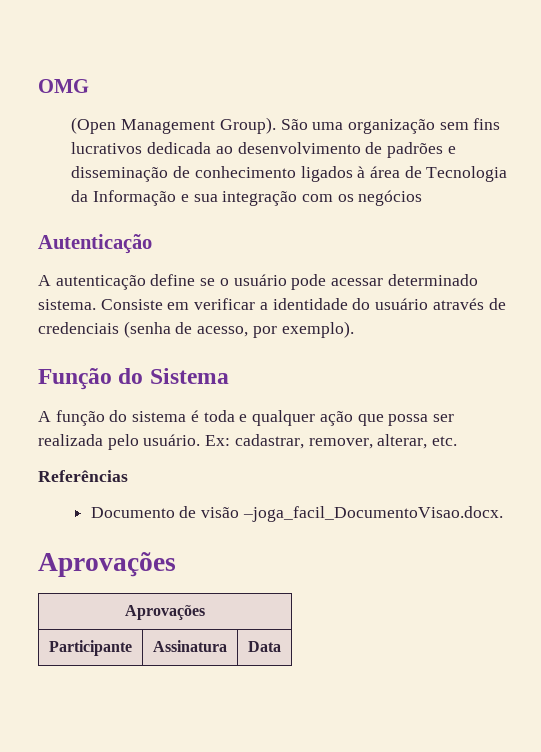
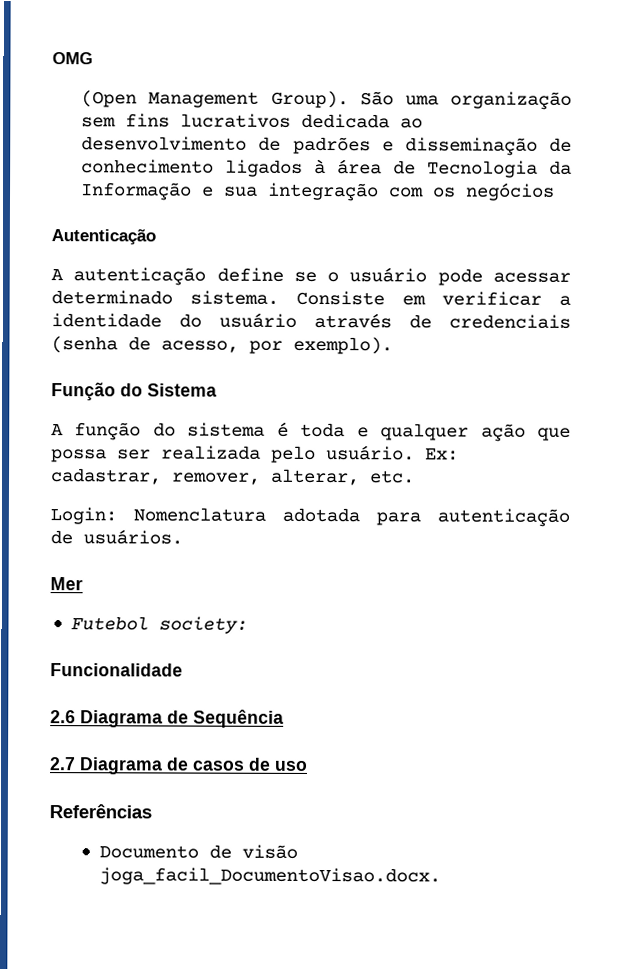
+ Login: Nomenclatura adotada para autenticação de usuários.
+ Mer
+ Futebol society:
+ Funcionalidade
+ 2.6 Diagrama de Sequência
+ 2.7 Diagrama de casos de uso
  Referências
- Documento de visão –joga_facil_DocumentoVisao.docx.
- Aprovações
- Aprovações
- Participante | Assinatura | Data
+ Documento de visão joga_facil_DocumentoVisao.docx.

